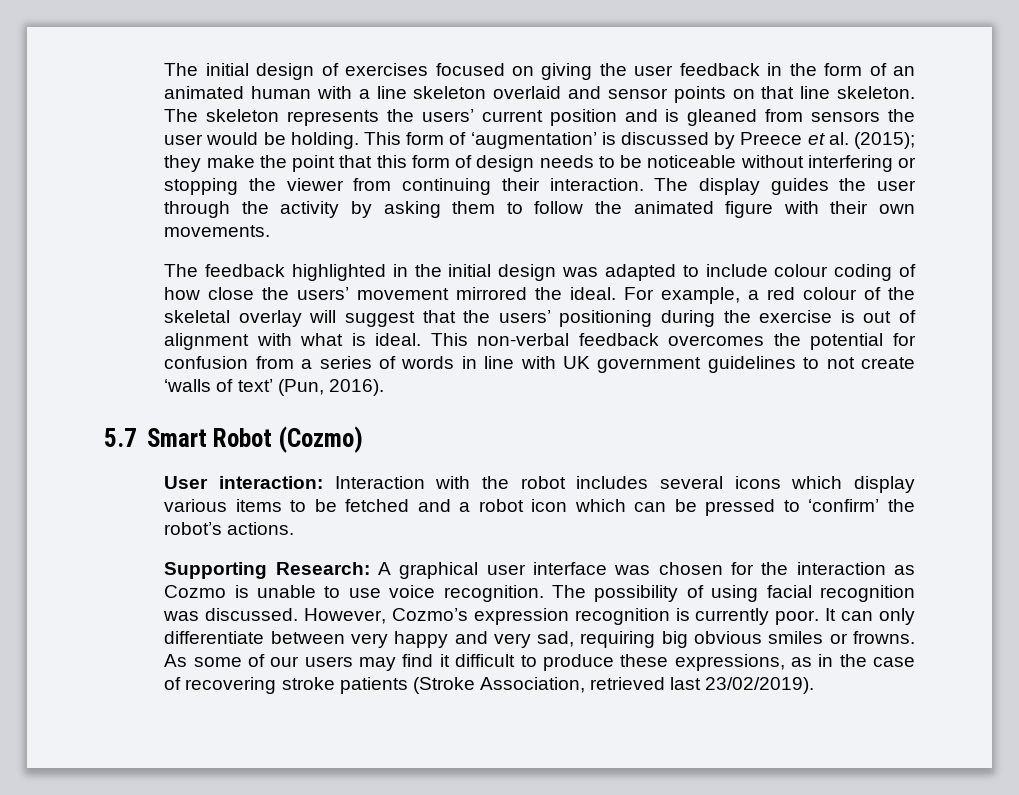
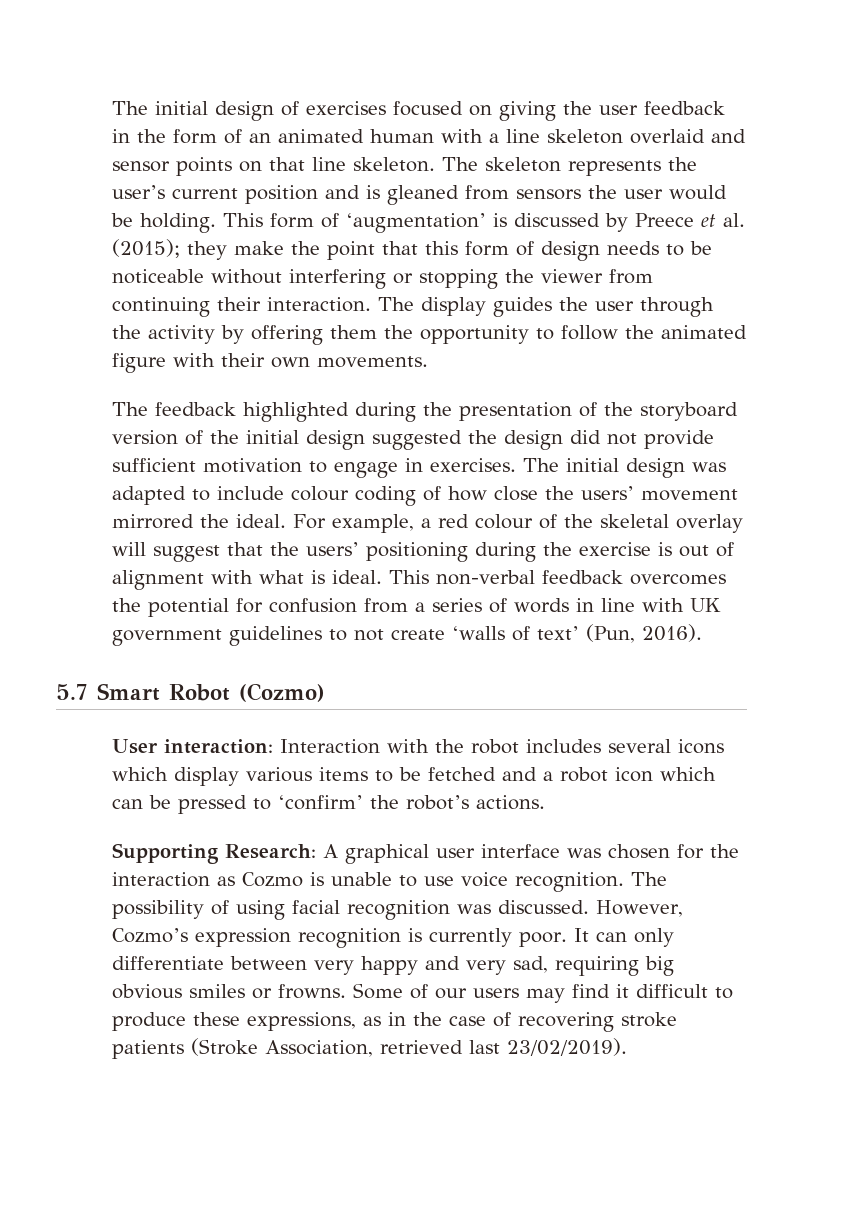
- The skeleton represents the users’ current position and is gleaned from sensors the user would be holding.
+ The skeleton represents the user’s current position and is gleaned from sensors the user would be holding.
- The display guides the user through the activity by asking them to follow the animated figure with their own movements.
+ The display guides the user through the activity by offering them the opportunity to follow the animated figure with their own movements.
- The feedback highlighted in the initial design was adapted to include colour coding of how close the users’ movement mirrored the ideal.
+ The feedback highlighted during the presentation of the storyboard version of the initial design suggested the design did not provide sufficient motivation to engage in exercises. The initial design was adapted to include colour coding of how close the users’ movement mirrored the ideal.
- As some of our users may find it difficult to produce these expressions, as in the case of recovering stroke patients (Stroke Association, retrieved last 23/02/2019).
+ Some of our users may find it difficult to produce these expressions, as in the case of recovering stroke patients (Stroke Association, retrieved last 23/02/2019).

